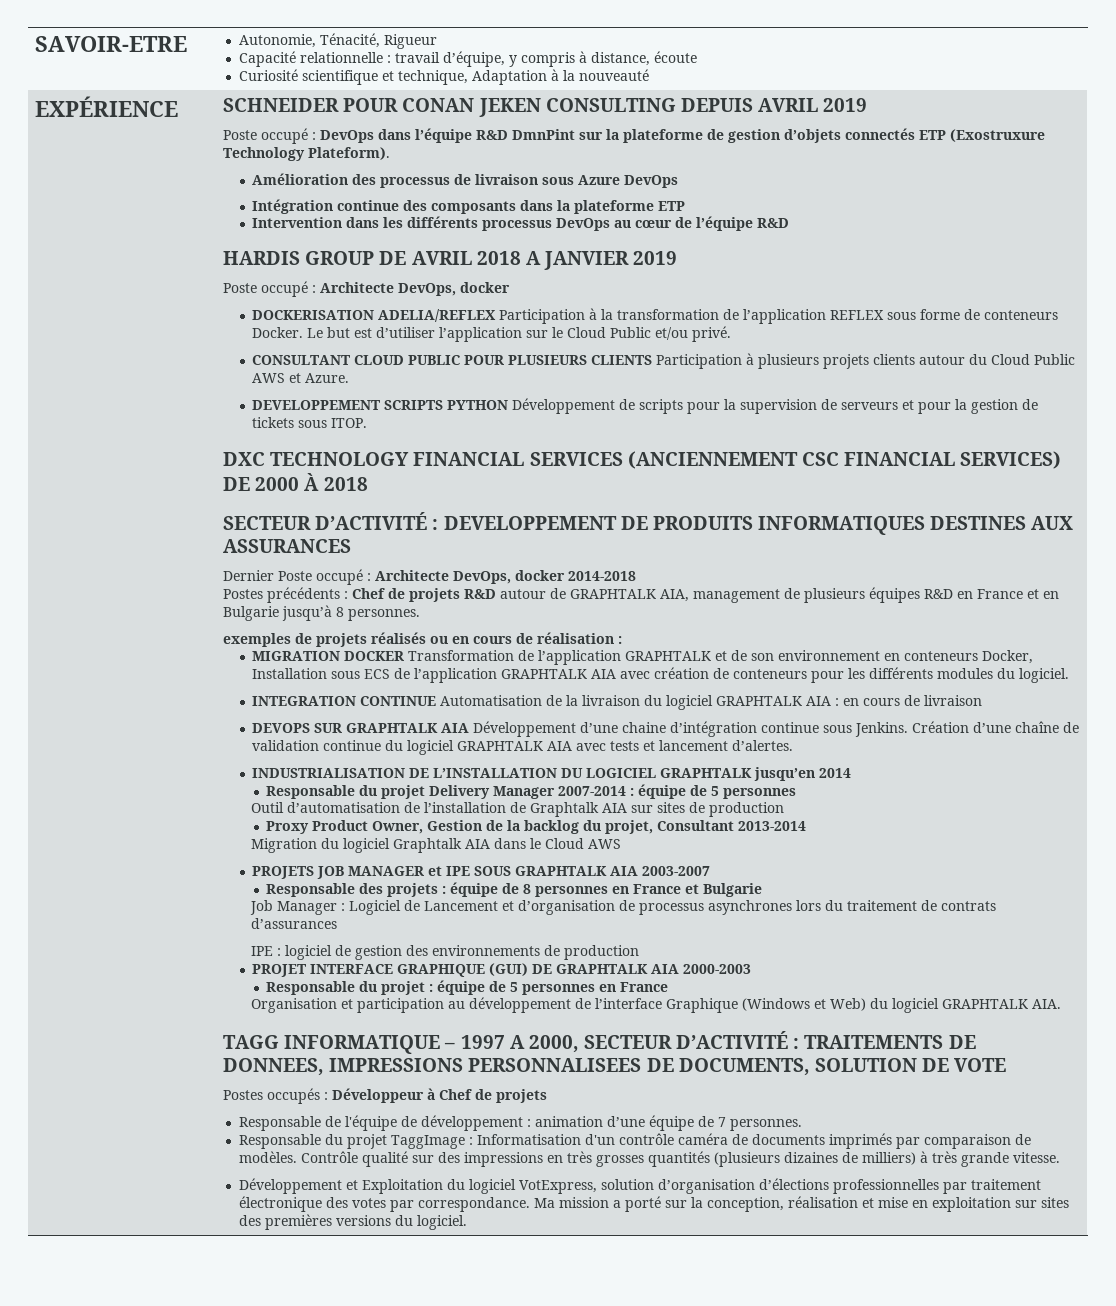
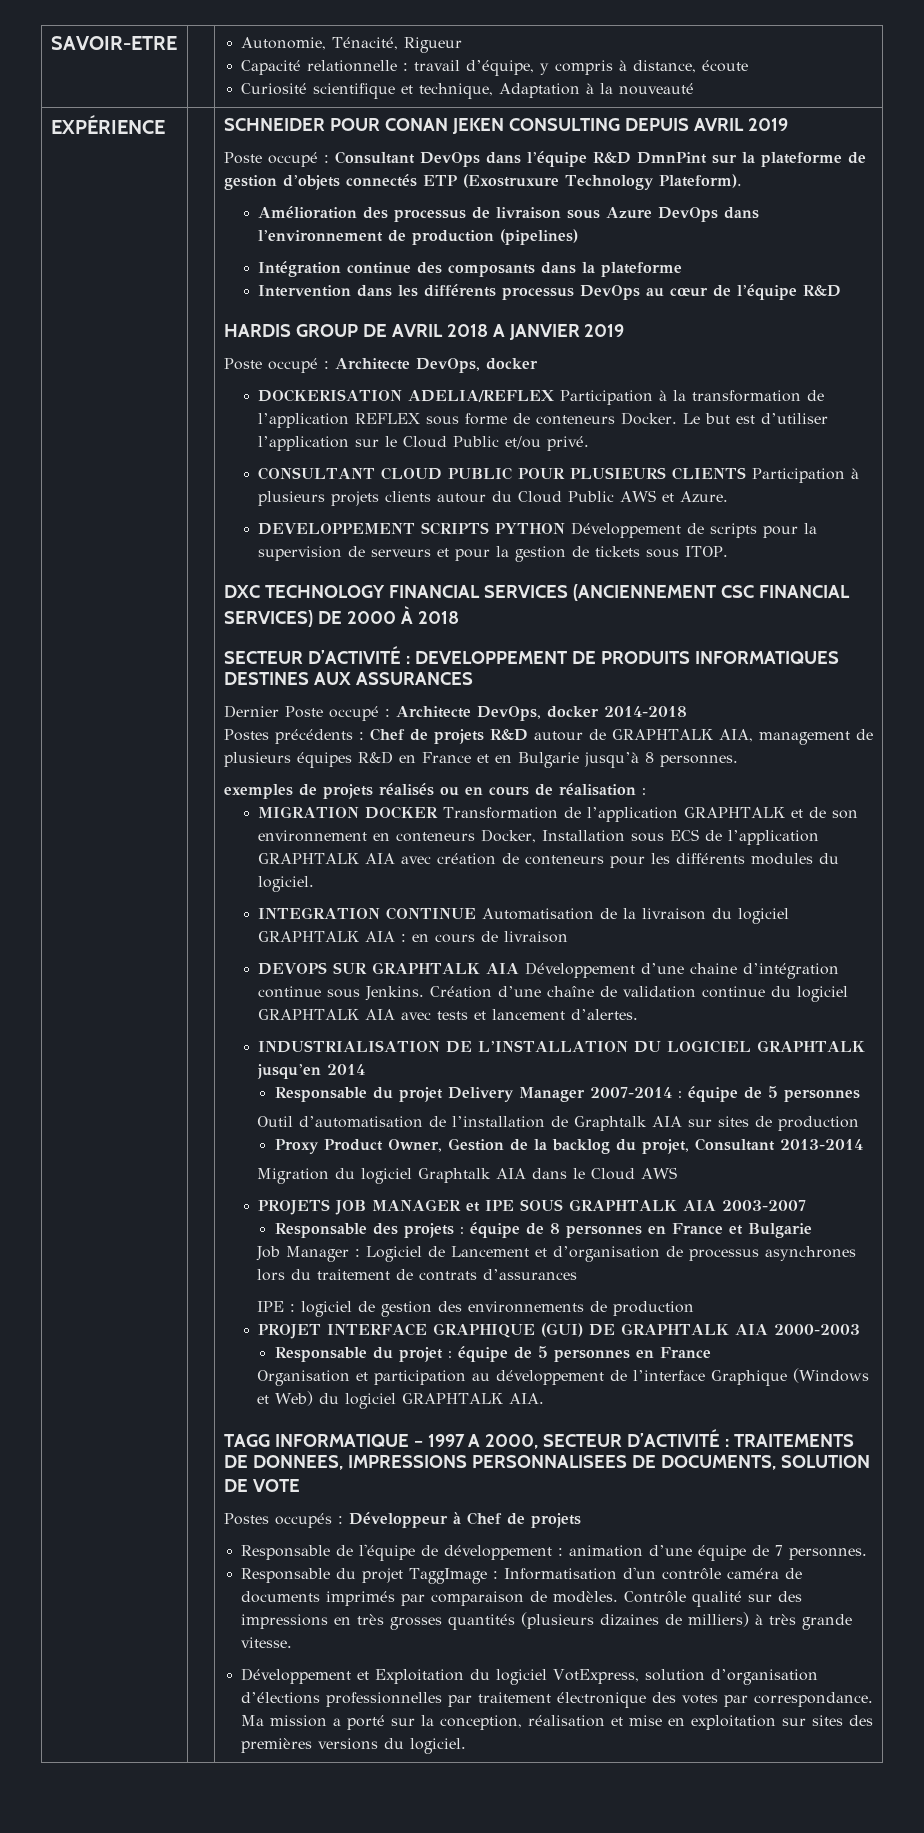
- Poste occupé : DevOps dans l’équipe R&D DmnPint sur la plateforme de gestion d’objets connectés ETP (Exostruxure Technology Plateform).
+ Poste occupé : Consultant DevOps dans l’équipe R&D DmnPint sur la plateforme de gestion d’objets connectés ETP (Exostruxure Technology Plateform).
- Amélioration des processus de livraison sous Azure DevOps
+ Amélioration des processus de livraison sous Azure DevOps dans l’environnement de production (pipelines)
- Intégration continue des composants dans la plateforme ETP
+ Intégration continue des composants dans la plateforme

